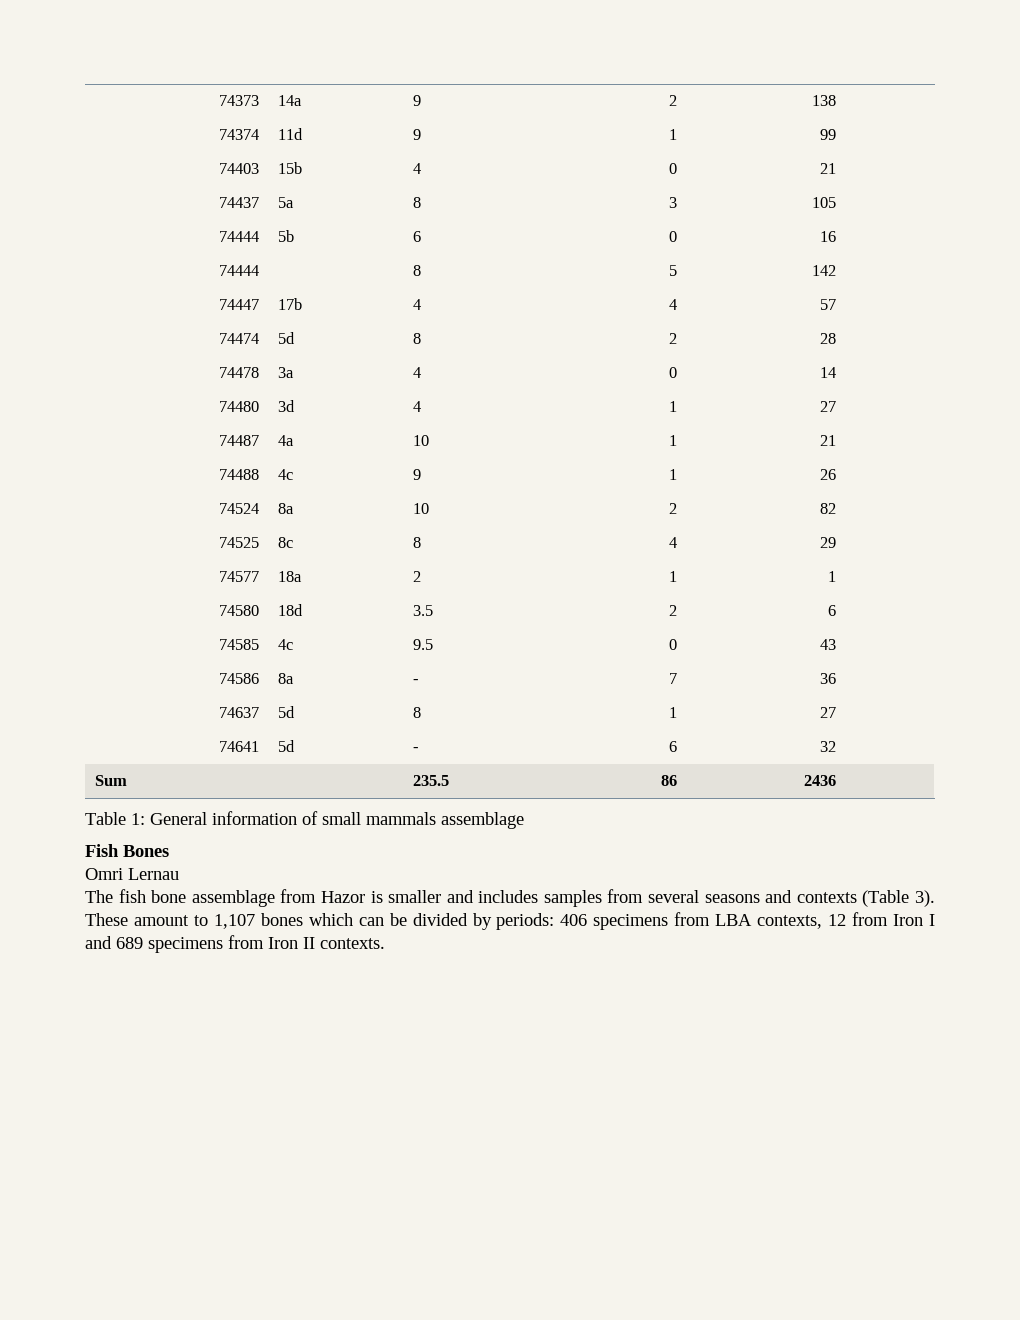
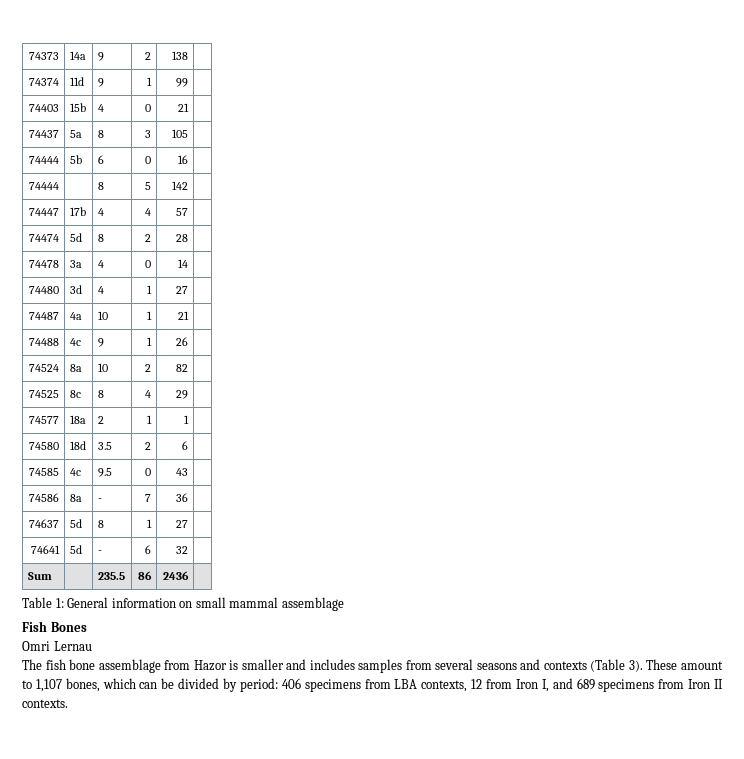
- Table 1: General information of small mammals assemblage
+ Table 1: General information on small mammal assemblage
- These amount to 1,107 bones which can be divided by periods: 406 specimens from LBA contexts, 12 from Iron I and 689 specimens from Iron II contexts.
+ These amount to 1,107 bones, which can be divided by period: 406 specimens from LBA contexts, 12 from Iron I, and 689 specimens from Iron II contexts.

